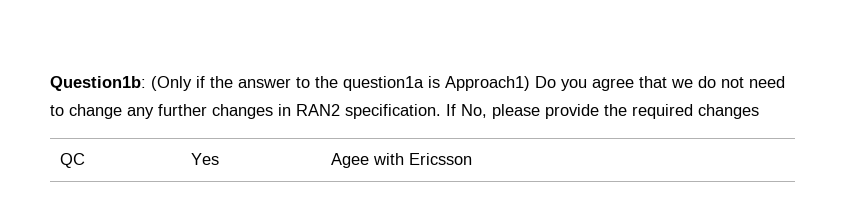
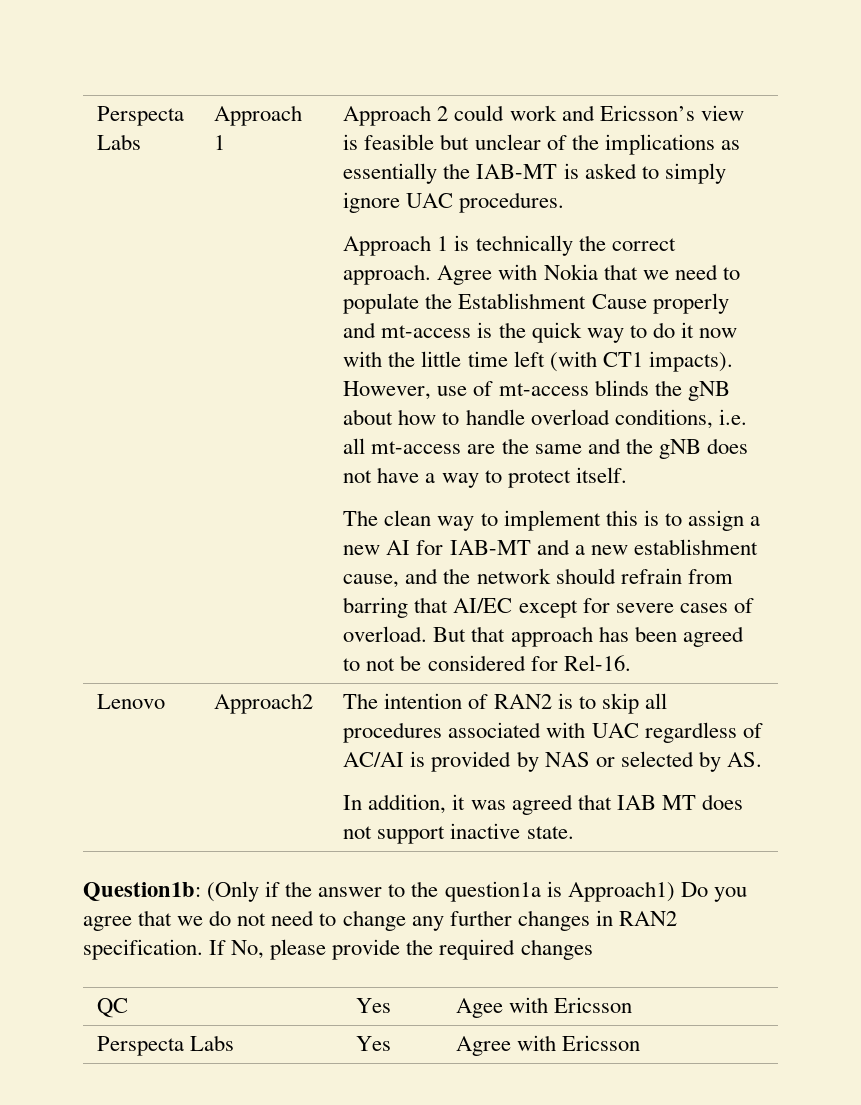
+ Perspecta Labs | Approach 1 | Approach 2 could work and Ericsson’s view is feasible but unclear of the implications as essentially the IAB-MT is asked to simply ignore UAC procedures.
+ Approach 1 is technically the correct approach. Agree with Nokia that we need to populate the Establishment Cause properly and mt-access is the quick way to do it now with the little time left (with CT1 impacts). However, use of mt-access blinds the gNB about how to handle overload conditions, i.e. all mt-access are the same and the gNB does not have a way to protect itself.
+ The clean way to implement this is to assign a new AI for IAB-MT and a new establishment cause, and the network should refrain from barring that AI/EC except for severe cases of overload. But that approach has been agreed to not be considered for Rel-16.
+ Lenovo | Approach2 | The intention of RAN2 is to skip all procedures associated with UAC regardless of AC/AI is provided by NAS or selected by AS.
+ In addition, it was agreed that IAB MT does not support inactive state.
+ Perspecta Labs | Yes | Agree with Ericsson

